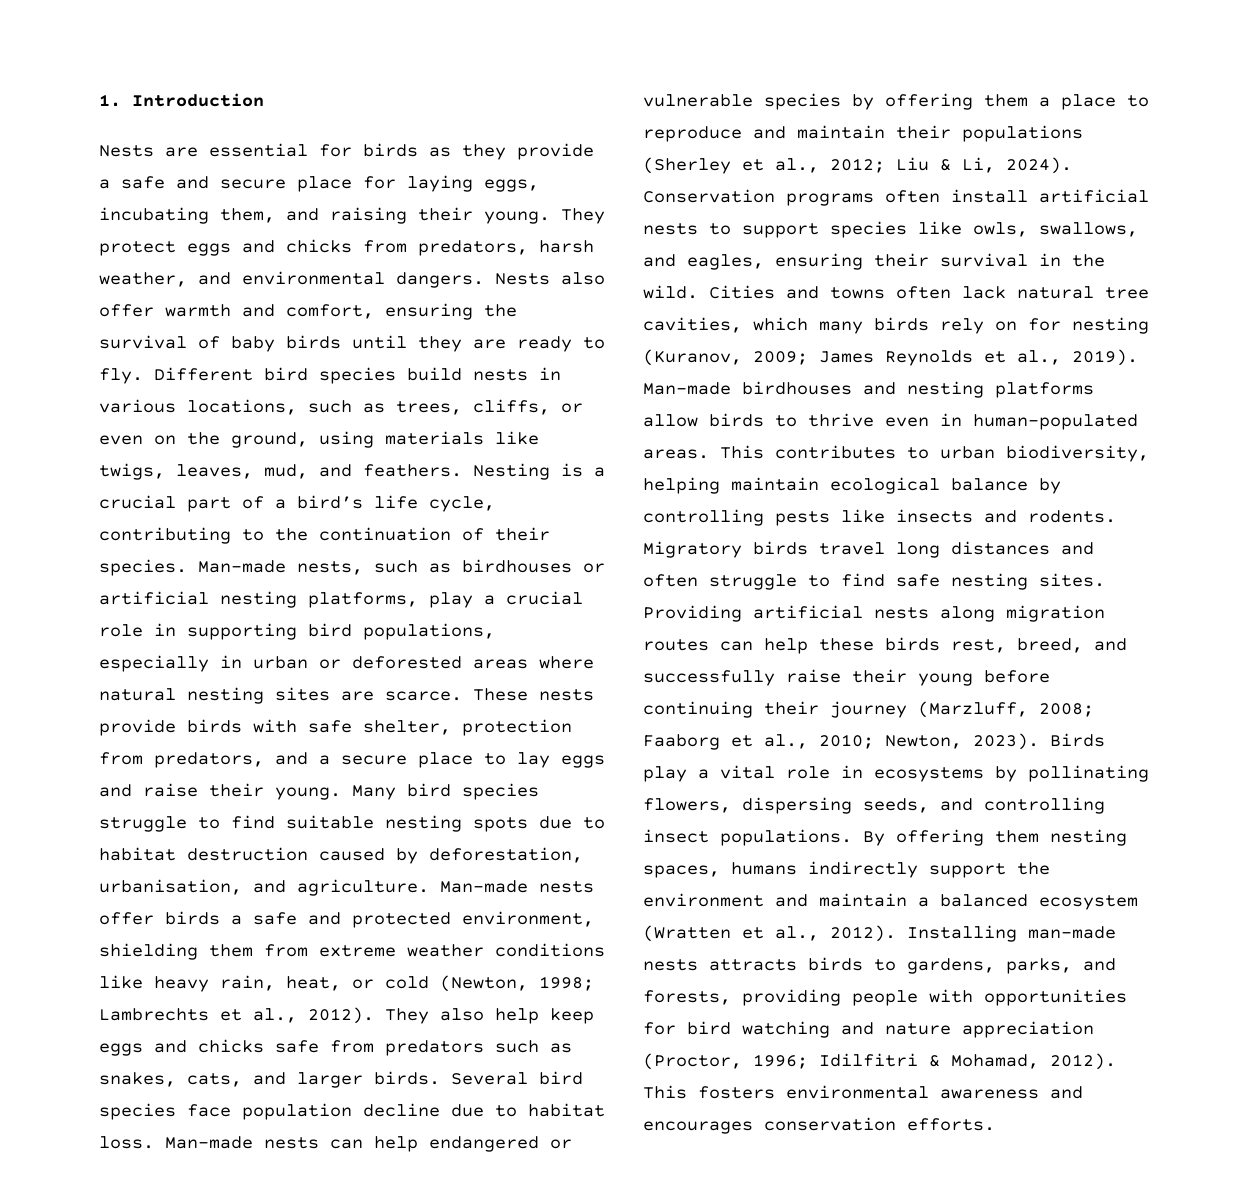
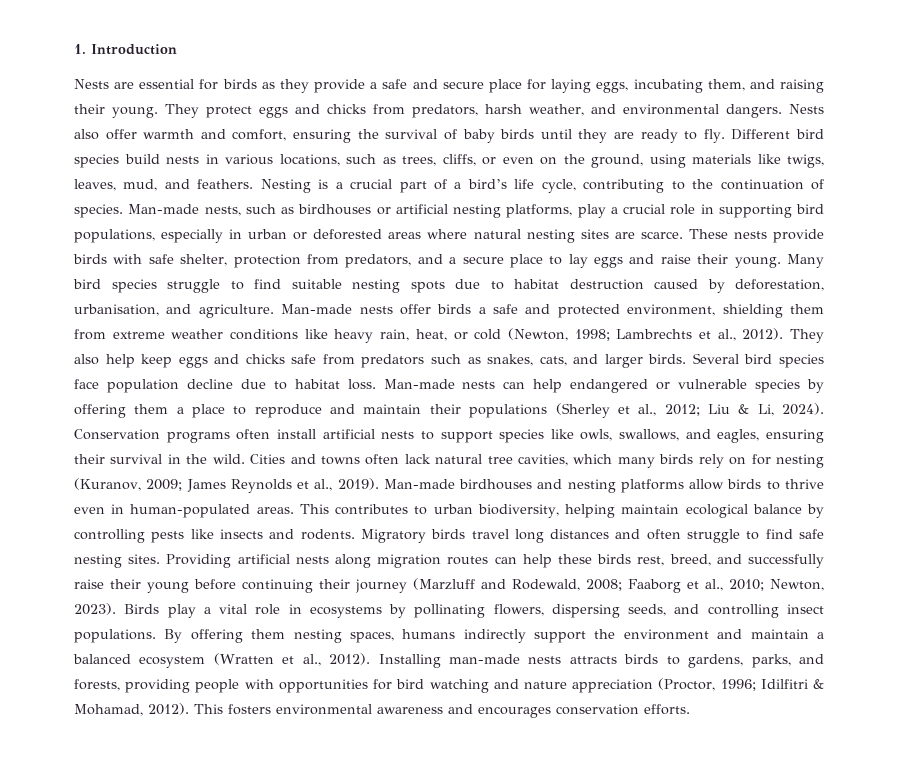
- Nesting is a crucial part of a bird’s life cycle, contributing to the continuation of their species.
+ Nesting is a crucial part of a bird’s life cycle, contributing to the continuation of species.
- Providing artificial nests along migration routes can help these birds rest, breed, and successfully raise their young before continuing their journey (Marzluff, 2008; Faaborg et al., 2010; Newton, 2023).
+ Providing artificial nests along migration routes can help these birds rest, breed, and successfully raise their young before continuing their journey (Marzluff and Rodewald, 2008; Faaborg et al., 2010; Newton, 2023).

